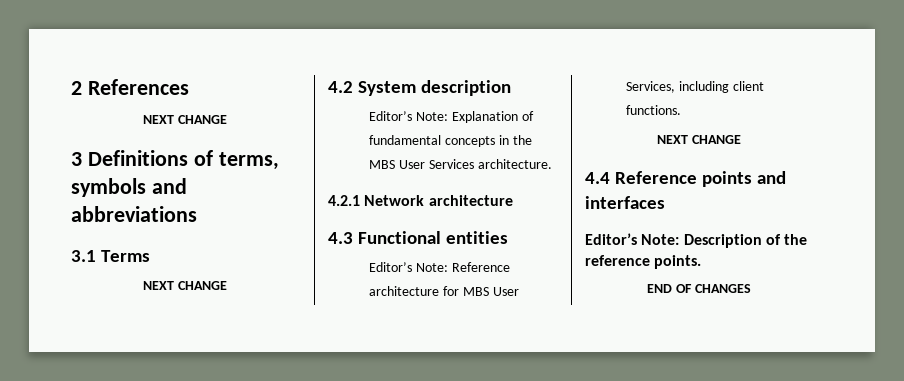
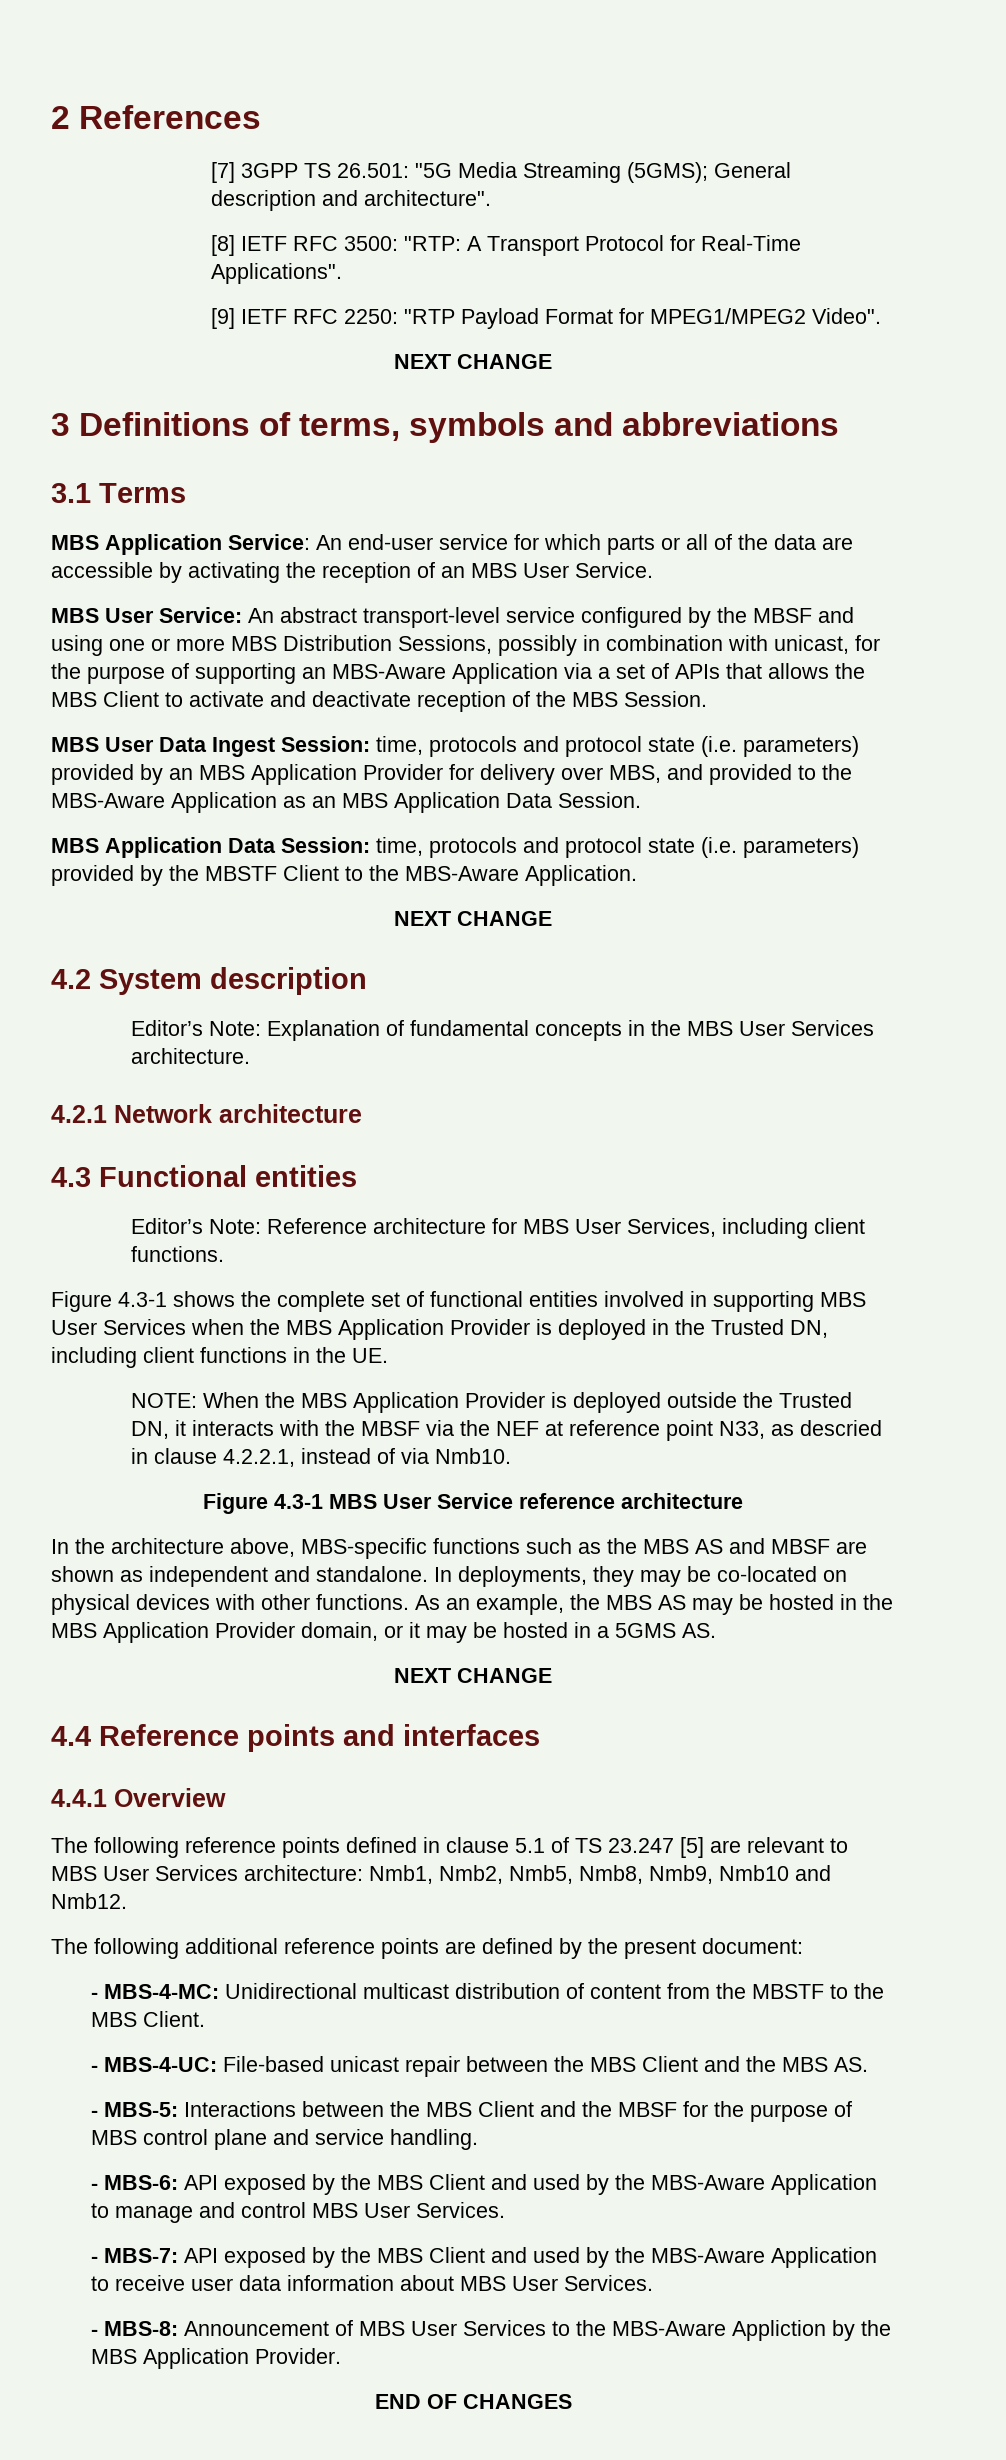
+ [7] 3GPP TS 26.501: "5G Media Streaming (5GMS); General description and architecture".
+ [8] IETF RFC 3500: "RTP: A Transport Protocol for Real-Time Applications".
+ [9] IETF RFC 2250: "RTP Payload Format for MPEG1/MPEG2 Video".
+ MBS Application Service: An end-user service for which parts or all of the data are accessible by activating the reception of an MBS User Service.
+ MBS User Service: An abstract transport-level service configured by the MBSF and using one or more MBS Distribution Sessions, possibly in combination with unicast, for the purpose of supporting an MBS-Aware Application via a set of APIs that allows the MBS Client to activate and deactivate reception of the MBS Session.
+ MBS User Data Ingest Session: time, protocols and protocol state (i.e. parameters) provided by an MBS Application Provider for delivery over MBS, and provided to the MBS-Aware Application as an MBS Application Data Session.
+ MBS Application Data Session: time, protocols and protocol state (i.e. parameters) provided by the MBSTF Client to the MBS-Aware Application.
+ Figure 4.3-1 shows the complete set of functional entities involved in supporting MBS User Services when the MBS Application Provider is deployed in the Trusted DN, including client functions in the UE.
+ NOTE: When the MBS Application Provider is deployed outside the Trusted DN, it interacts with the MBSF via the NEF at reference point N33, as descried in clause 4.2.2.1, instead of via Nmb10.
+ Figure 4.3-1 MBS User Service reference architecture
+ In the architecture above, MBS-specific functions such as the MBS AS and MBSF are shown as independent and standalone. In deployments, they may be co-located on physical devices with other functions. As an example, the MBS AS may be hosted in the MBS Application Provider domain, or it may be hosted in a 5GMS AS.
- Editor’s Note: Description of the reference points.
+ 4.4.1 Overview
+ The following reference points defined in clause 5.1 of TS 23.247 [5] are relevant to MBS User Services architecture: Nmb1, Nmb2, Nmb5, Nmb8, Nmb9, Nmb10 and Nmb12.
+ The following additional reference points are defined by the present document:
+ - MBS-4-MC: Unidirectional multicast distribution of content from the MBSTF to the MBS Client.
+ - MBS-4-UC: File-based unicast repair between the MBS Client and the MBS AS.
+ - MBS-5: Interactions between the MBS Client and the MBSF for the purpose of MBS control plane and service handling.
+ - MBS-6: API exposed by the MBS Client and used by the MBS-Aware Application to manage and control MBS User Services.
+ - MBS-7: API exposed by the MBS Client and used by the MBS-Aware Application to receive user data information about MBS User Services.
+ - MBS-8: Announcement of MBS User Services to the MBS-Aware Appliction by the MBS Application Provider.

